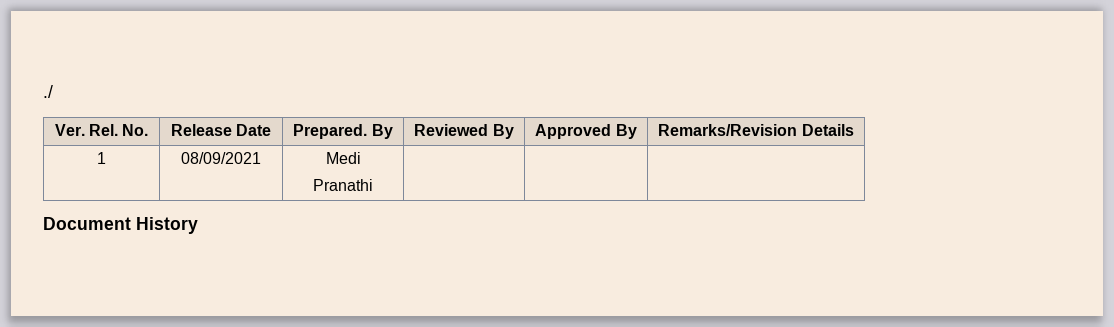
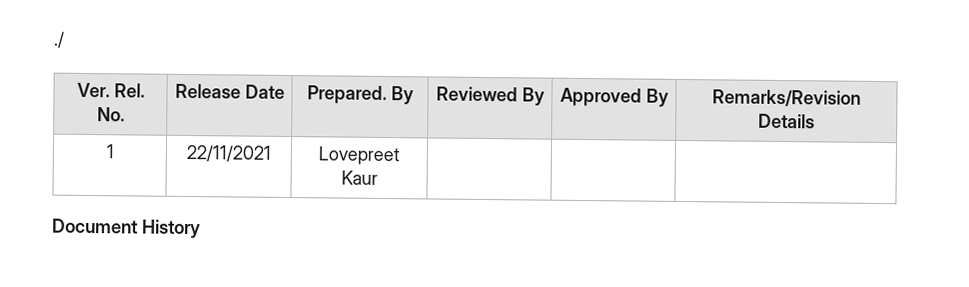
- 1 | 08/09/2021 | Medi
- Pranathi | | |
+ 1 | 22/11/2021 | Lovepreet Kaur | | |

